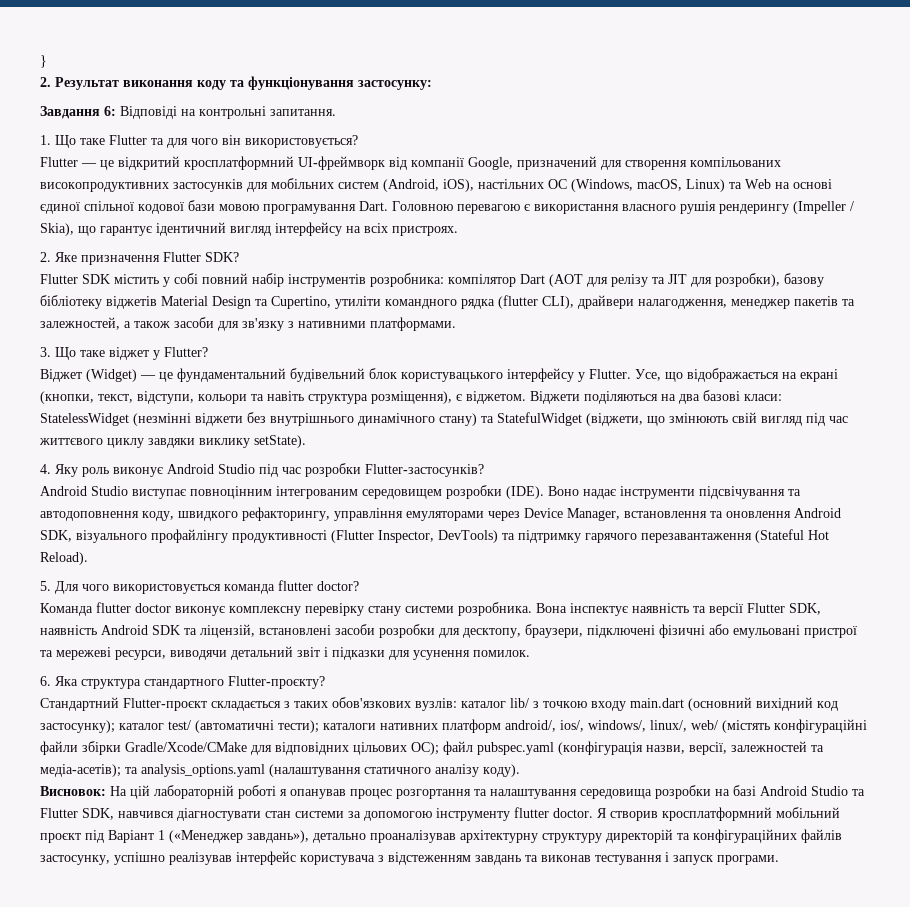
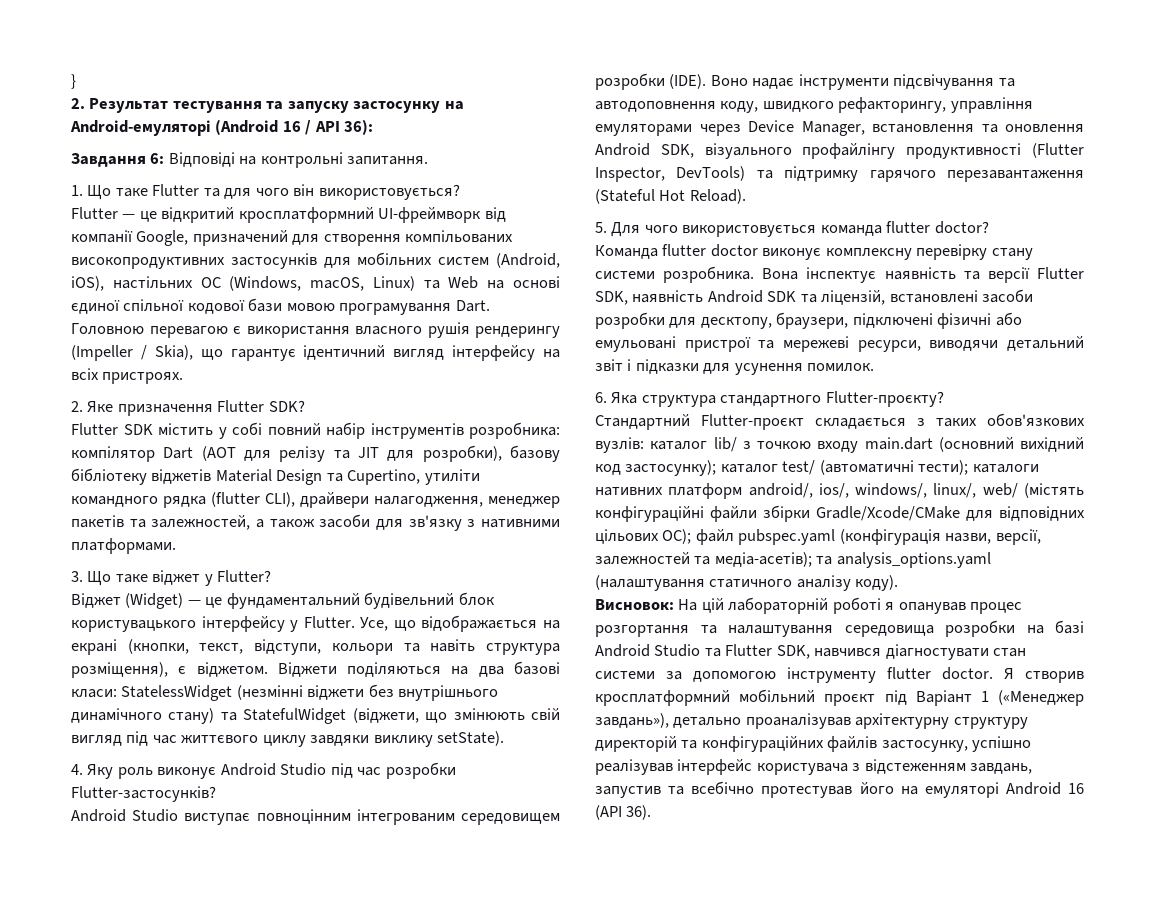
- 2. Результат виконання коду та функціонування застосунку:
+ 2. Результат тестування та запуску застосунку на Android-емуляторі (Android 16 / API 36):
- Я створив кросплатформний мобільний проєкт під Варіант 1 («Менеджер завдань»), детально проаналізував архітектурну структуру директорій та конфігураційних файлів застосунку, успішно реалізував інтерфейс користувача з відстеженням завдань та виконав тестування і запуск програми.
+ Я створив кросплатформний мобільний проєкт під Варіант 1 («Менеджер завдань»), детально проаналізував архітектурну структуру директорій та конфігураційних файлів застосунку, успішно реалізував інтерфейс користувача з відстеженням завдань, запустив та всебічно протестував його на емуляторі Android 16 (API 36).

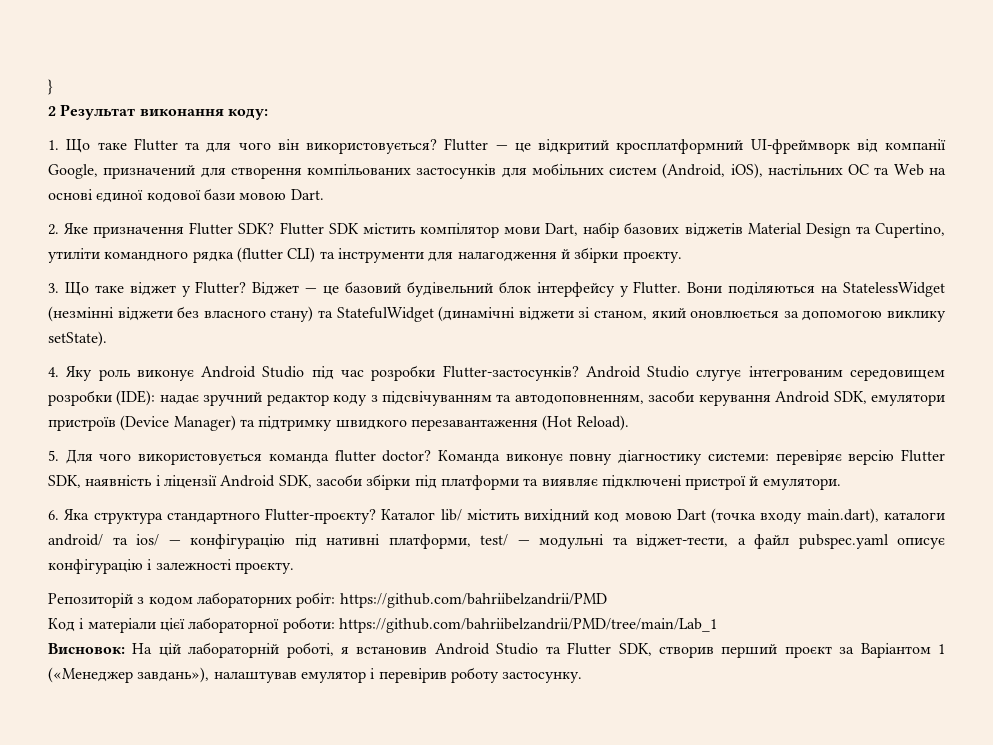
- 2. Результат тестування та запуску застосунку на Android-емуляторі (Android 16 / API 36):
- Завдання 6: Відповіді на контрольні запитання.
+ 2 Результат виконання коду:
- 1. Що таке Flutter та для чого він використовується?
- Flutter — це відкритий кросплатформний UI-фреймворк від компанії Google, призначений для створення компільованих високопродуктивних застосунків для мобільних систем (Android, iOS), настільних ОС (Windows, macOS, Linux) та Web на основі єдиної спільної кодової бази мовою програмування Dart. Головною перевагою є використання власного рушія рендерингу (Impeller / Skia), що гарантує ідентичний вигляд інтерфейсу на всіх пристроях.
+ 1. Що таке Flutter та для чого він використовується? Flutter — це відкритий кросплатформний UI-фреймворк від компанії Google, призначений для створення компільованих застосунків для мобільних систем (Android, iOS), настільних ОС та Web на основі єдиної кодової бази мовою Dart.
- 2. Яке призначення Flutter SDK?
- Flutter SDK містить у собі повний набір інструментів розробника: компілятор Dart (AOT для релізу та JIT для розробки), базову бібліотеку віджетів Material Design та Cupertino, утиліти командного рядка (flutter CLI), драйвери налагодження, менеджер пакетів та залежностей, а також засоби для зв'язку з нативними платформами.
+ 2. Яке призначення Flutter SDK? Flutter SDK містить компілятор мови Dart, набір базових віджетів Material Design та Cupertino, утиліти командного рядка (flutter CLI) та інструменти для налагодження й збірки проєкту.
- 3. Що таке віджет у Flutter?
- Віджет (Widget) — це фундаментальний будівельний блок користувацького інтерфейсу у Flutter.
+ 3. Що таке віджет у Flutter? Віджет — це базовий будівельний блок інтерфейсу у Flutter.
- Усе, що відображається на екрані (кнопки, текст, відступи, кольори та навіть структура розміщення), є віджетом. Віджети поділяються на два базові класи: StatelessWidget (незмінні віджети без внутрішнього динамічного стану) та StatefulWidget (віджети, що змінюють свій вигляд під час життєвого циклу завдяки виклику setState).
+ Вони поділяються на StatelessWidget (незмінні віджети без власного стану) та StatefulWidget (динамічні віджети зі станом, який оновлюється за допомогою виклику setState).
- 4. Яку роль виконує Android Studio під час розробки Flutter-застосунків?
- Android Studio виступає повноцінним інтегрованим середовищем розробки (IDE). Воно надає інструменти підсвічування та автодоповнення коду, швидкого рефакторингу, управління емуляторами через Device Manager, встановлення та оновлення Android SDK, візуального профайлінгу продуктивності (Flutter Inspector, DevTools) та підтримку гарячого перезавантаження (Stateful Hot Reload).
+ 4. Яку роль виконує Android Studio під час розробки Flutter-застосунків? Android Studio слугує інтегрованим середовищем розробки (IDE): надає зручний редактор коду з підсвічуванням та автодоповненням, засоби керування Android SDK, емулятори пристроїв (Device Manager) та підтримку швидкого перезавантаження (Hot Reload).
- 5. Для чого використовується команда flutter doctor?
- Команда flutter doctor виконує комплексну перевірку стану системи розробника. Вона інспектує наявність та версії Flutter SDK, наявність Android SDK та ліцензій, встановлені засоби розробки для десктопу, браузери, підключені фізичні або емульовані пристрої та мережеві ресурси, виводячи детальний звіт і підказки для усунення помилок.
+ 5. Для чого використовується команда flutter doctor? Команда виконує повну діагностику системи: перевіряє версію Flutter SDK, наявність і ліцензії Android SDK, засоби збірки під платформи та виявляє підключені пристрої й емулятори.
- 6. Яка структура стандартного Flutter-проєкту?
- Стандартний Flutter-проєкт складається з таких обов'язкових вузлів: каталог lib/ з точкою входу main.dart (основний вихідний код застосунку); каталог test/ (автоматичні тести); каталоги нативних платформ android/, ios/, windows/, linux/, web/ (містять конфігураційні файли збірки Gradle/Xcode/CMake для відповідних цільових ОС); файл pubspec.yaml (конфігурація назви, версії, залежностей та медіа-асетів); та analysis_options.yaml (налаштування статичного аналізу коду).
- Висновок: На цій лабораторній роботі я опанував процес розгортання та налаштування середовища розробки на базі Android Studio та Flutter SDK, навчився діагностувати стан системи за допомогою інструменту flutter doctor. Я створив кросплатформний мобільний проєкт під Варіант 1 («Менеджер завдань»), детально проаналізував архітектурну структуру директорій та конфігураційних файлів застосунку, успішно реалізував інтерфейс користувача з відстеженням завдань, запустив та всебічно протестував його на емуляторі Android 16 (API 36).
+ 6. Яка структура стандартного Flutter-проєкту? Каталог lib/ містить вихідний код мовою Dart (точка входу main.dart), каталоги android/ та ios/ — конфігурацію під нативні платформи, test/ — модульні та віджет-тести, а файл pubspec.yaml описує конфігурацію і залежності проєкту.
+ Репозиторій з кодом лабораторних робіт: https://github.com/bahriibelzandrii/PMD
+ Код і матеріали цієї лабораторної роботи: https://github.com/bahriibelzandrii/PMD/tree/main/Lab_1
+ Висновок: На цій лабораторній роботі, я встановив Android Studio та Flutter SDK, створив перший проєкт за Варіантом 1 («Менеджер завдань»), налаштував емулятор і перевірив роботу застосунку.

